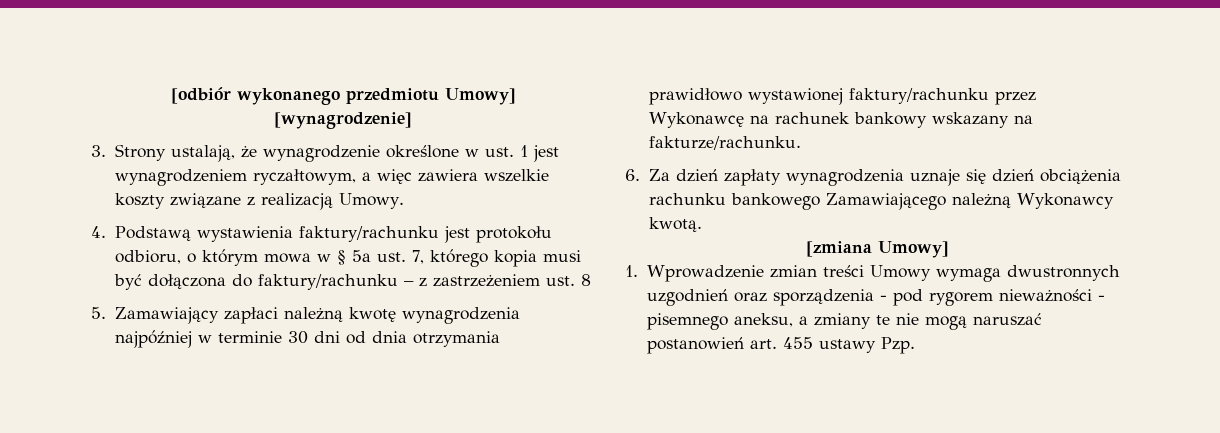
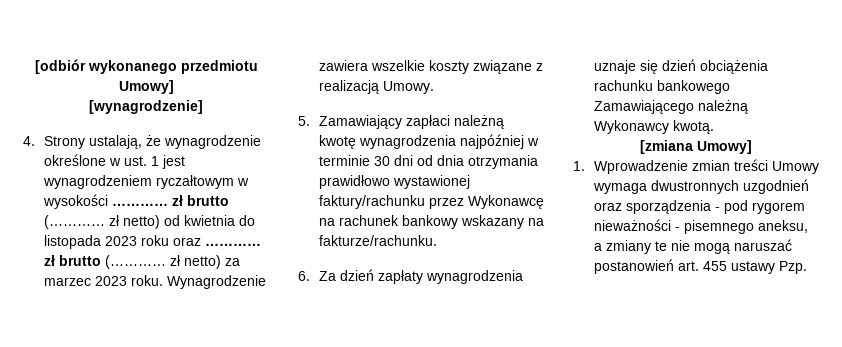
- 3. Strony ustalają, że wynagrodzenie określone w ust. 1 jest wynagrodzeniem ryczałtowym, a więc zawiera wszelkie koszty związane z realizacją Umowy.
+ 4. Strony ustalają, że wynagrodzenie określone w ust. 1 jest wynagrodzeniem ryczałtowym w wysokości ………… zł brutto (………… zł netto) od kwietnia do listopada 2023 roku oraz ………… zł brutto (………… zł netto) za marzec 2023 roku. Wynagrodzenie zawiera wszelkie koszty związane z realizacją Umowy.
- 4. Podstawą wystawienia faktury/rachunku jest protokołu odbioru, o którym mowa w § 5a ust. 7, którego kopia musi być dołączona do faktury/rachunku – z zastrzeżeniem ust. 8

